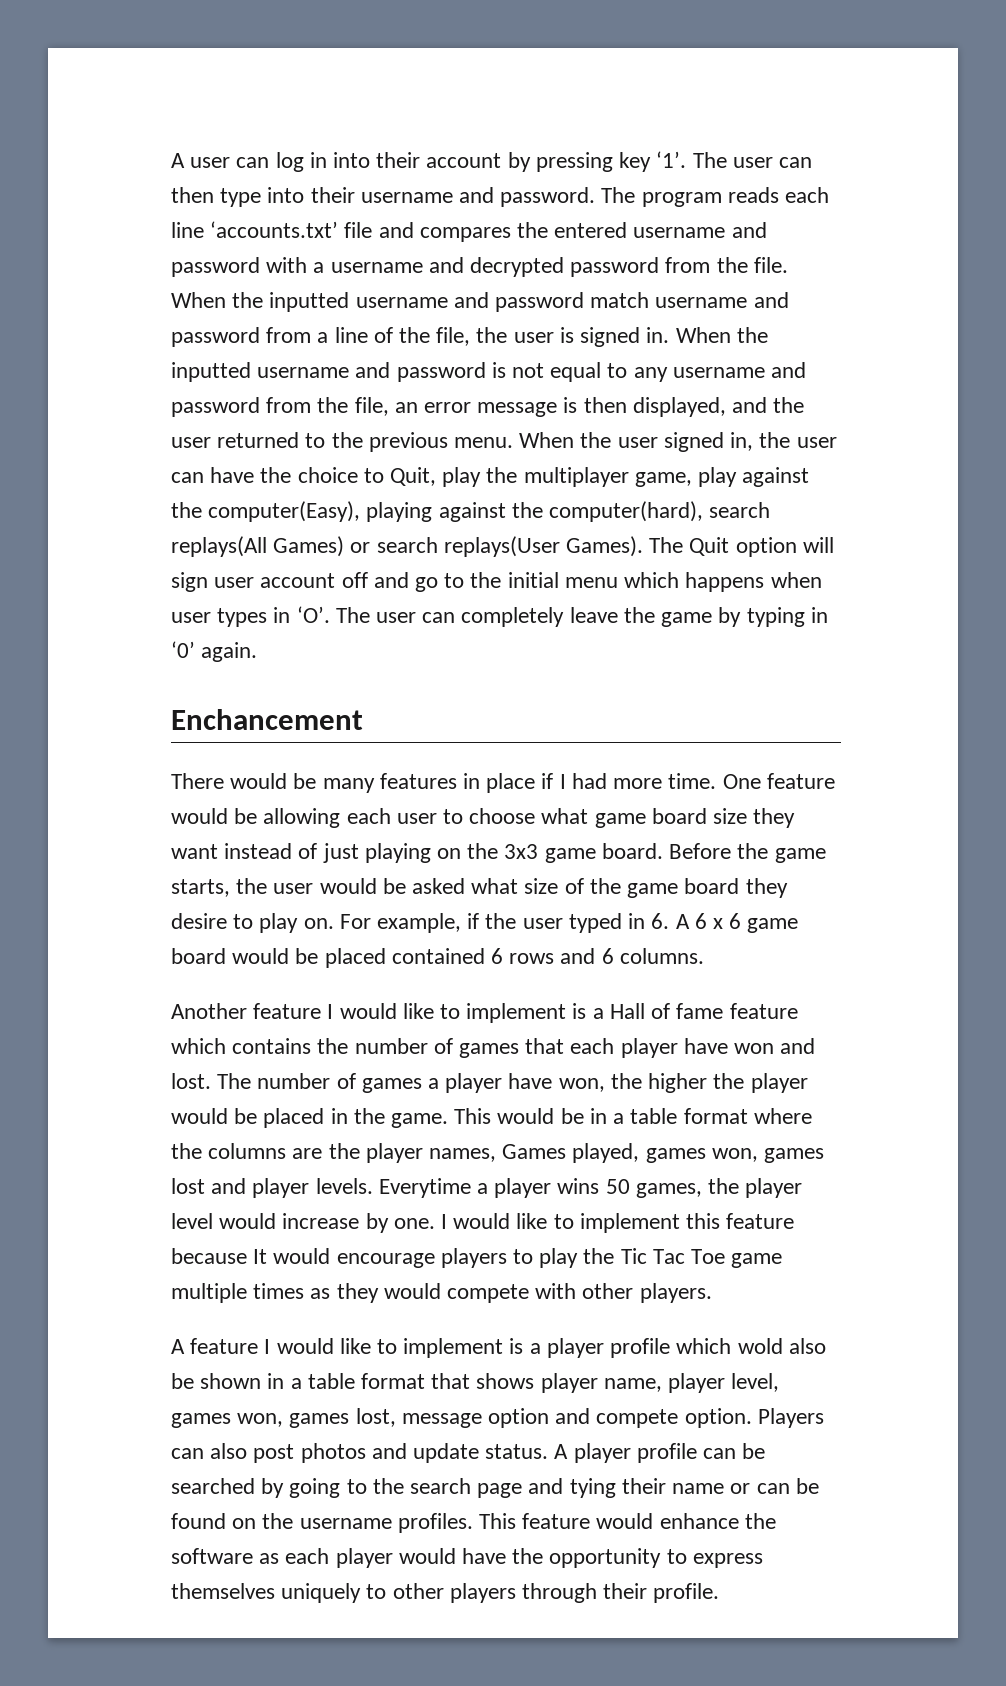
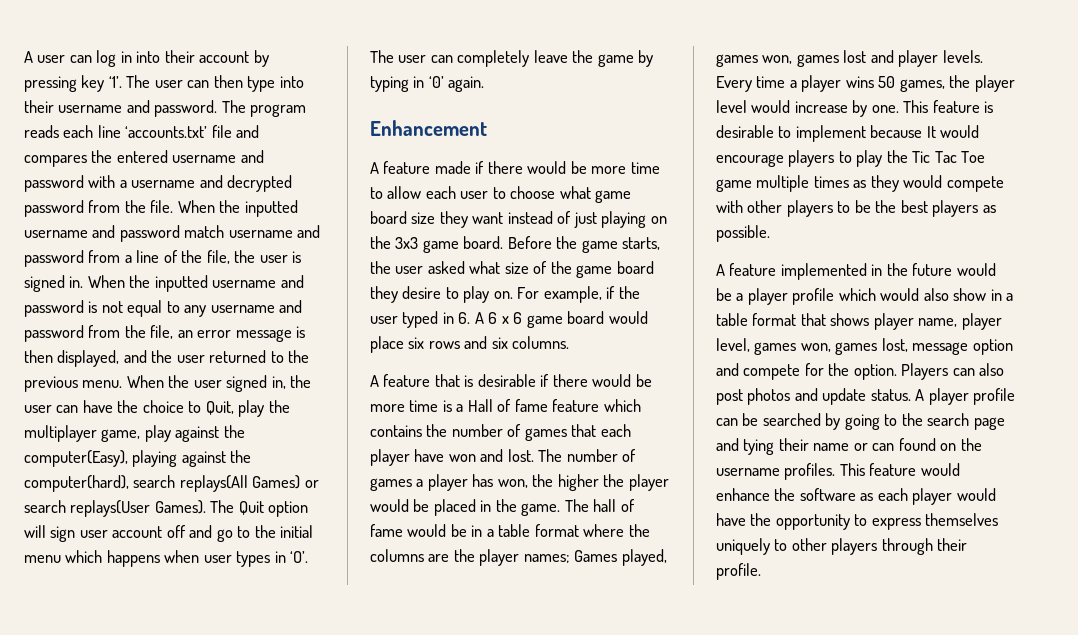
- Enchancement
- There would be many features in place if I had more time. One feature would be allowing each user to choose what game board size they want instead of just playing on the 3x3 game board.
+ Enhancement
+ A feature made if there would be more time to allow each user to choose what game board size they want instead of just playing on the 3x3 game board.
- Before the game starts, the user would be asked what size of the game board they desire to play on.
+ Before the game starts, the user asked what size of the game board they desire to play on.
- For example, if the user typed in 6. A 6 x 6 game board would be placed contained 6 rows and 6 columns.
+ For example, if the user typed in 6. A 6 x 6 game board would place six rows and six columns.
- Another feature I would like to implement is a Hall of fame feature which contains the number of games that each player have won and lost.
+ A feature that is desirable if there would be more time is a Hall of fame feature which contains the number of games that each player have won and lost.
- The number of games a player have won, the higher the player would be placed in the game.
+ The number of games a player has won, the higher the player would be placed in the game.
- This would be in a table format where the columns are the player names, Games played, games won, games lost and player levels.
+ The hall of fame would be in a table format where the columns are the player names; Games played, games won, games lost and player levels.
- Everytime a player wins 50 games, the player level would increase by one.
+ Every time a player wins 50 games, the player level would increase by one.
- I would like to implement this feature because It would encourage players to play the Tic Tac Toe game multiple times as they would compete with other players.
- A feature I would like to implement is a player profile which wold also be shown in a table format that shows player name, player level, games won, games lost, message option and compete option.
+ This feature is desirable to implement because It would encourage players to play the Tic Tac Toe game multiple times as they would compete with other players to be the best players as possible.
+ A feature implemented in the future would be a player profile which would also show in a table format that shows player name, player level, games won, games lost, message option and compete for the option.
- A player profile can be searched by going to the search page and tying their name or can be found on the username profiles.
+ A player profile can be searched by going to the search page and tying their name or can found on the username profiles.

